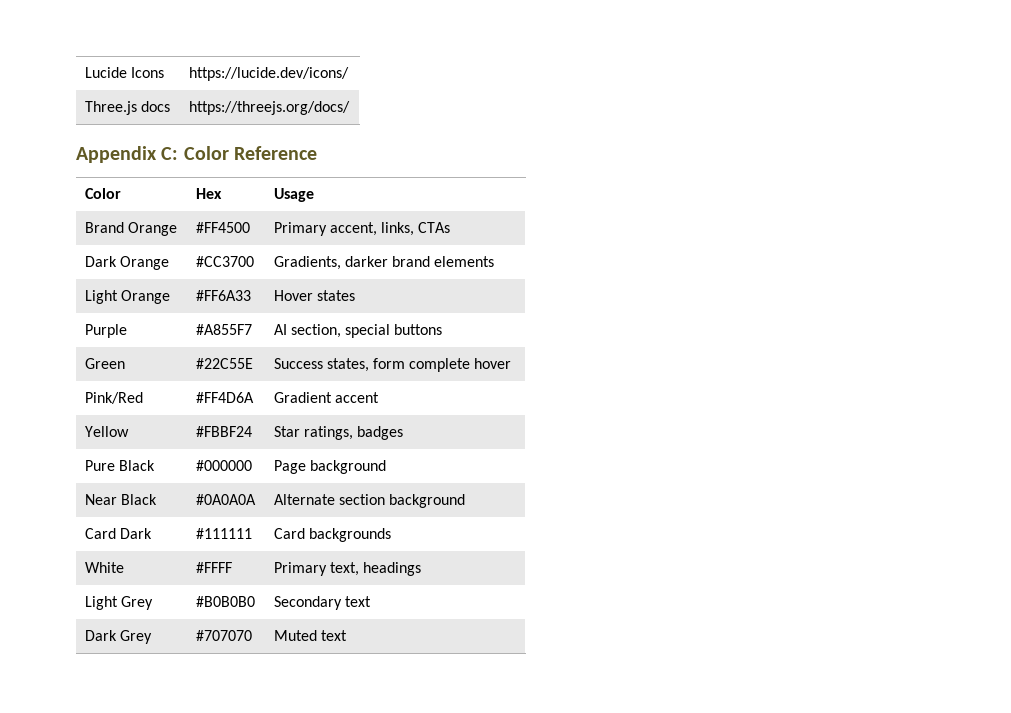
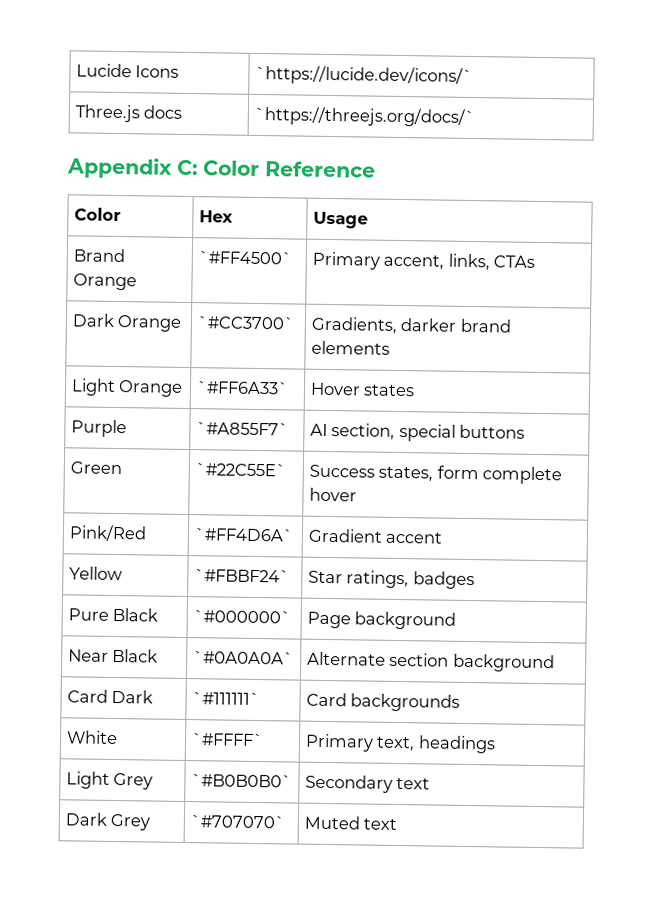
- Lucide Icons | https://lucide.dev/icons/
+ Lucide Icons | `https://lucide.dev/icons/`
- Three.js docs | https://threejs.org/docs/
+ Three.js docs | `https://threejs.org/docs/`
- Brand Orange | #FF4500 | Primary accent, links, CTAs
+ Brand Orange | `#FF4500` | Primary accent, links, CTAs
- Dark Orange | #CC3700 | Gradients, darker brand elements
+ Dark Orange | `#CC3700` | Gradients, darker brand elements
- Light Orange | #FF6A33 | Hover states
+ Light Orange | `#FF6A33` | Hover states
- Purple | #A855F7 | AI section, special buttons
+ Purple | `#A855F7` | AI section, special buttons
- Green | #22C55E | Success states, form complete hover
+ Green | `#22C55E` | Success states, form complete hover
- Pink/Red | #FF4D6A | Gradient accent
+ Pink/Red | `#FF4D6A` | Gradient accent
- Yellow | #FBBF24 | Star ratings, badges
+ Yellow | `#FBBF24` | Star ratings, badges
- Pure Black | #000000 | Page background
+ Pure Black | `#000000` | Page background
- Near Black | #0A0A0A | Alternate section background
+ Near Black | `#0A0A0A` | Alternate section background
- Card Dark | #111111 | Card backgrounds
+ Card Dark | `#111111` | Card backgrounds
- White | #FFFF | Primary text, headings
+ White | `#FFFF` | Primary text, headings
- Light Grey | #B0B0B0 | Secondary text
+ Light Grey | `#B0B0B0` | Secondary text
- Dark Grey | #707070 | Muted text
+ Dark Grey | `#707070` | Muted text

